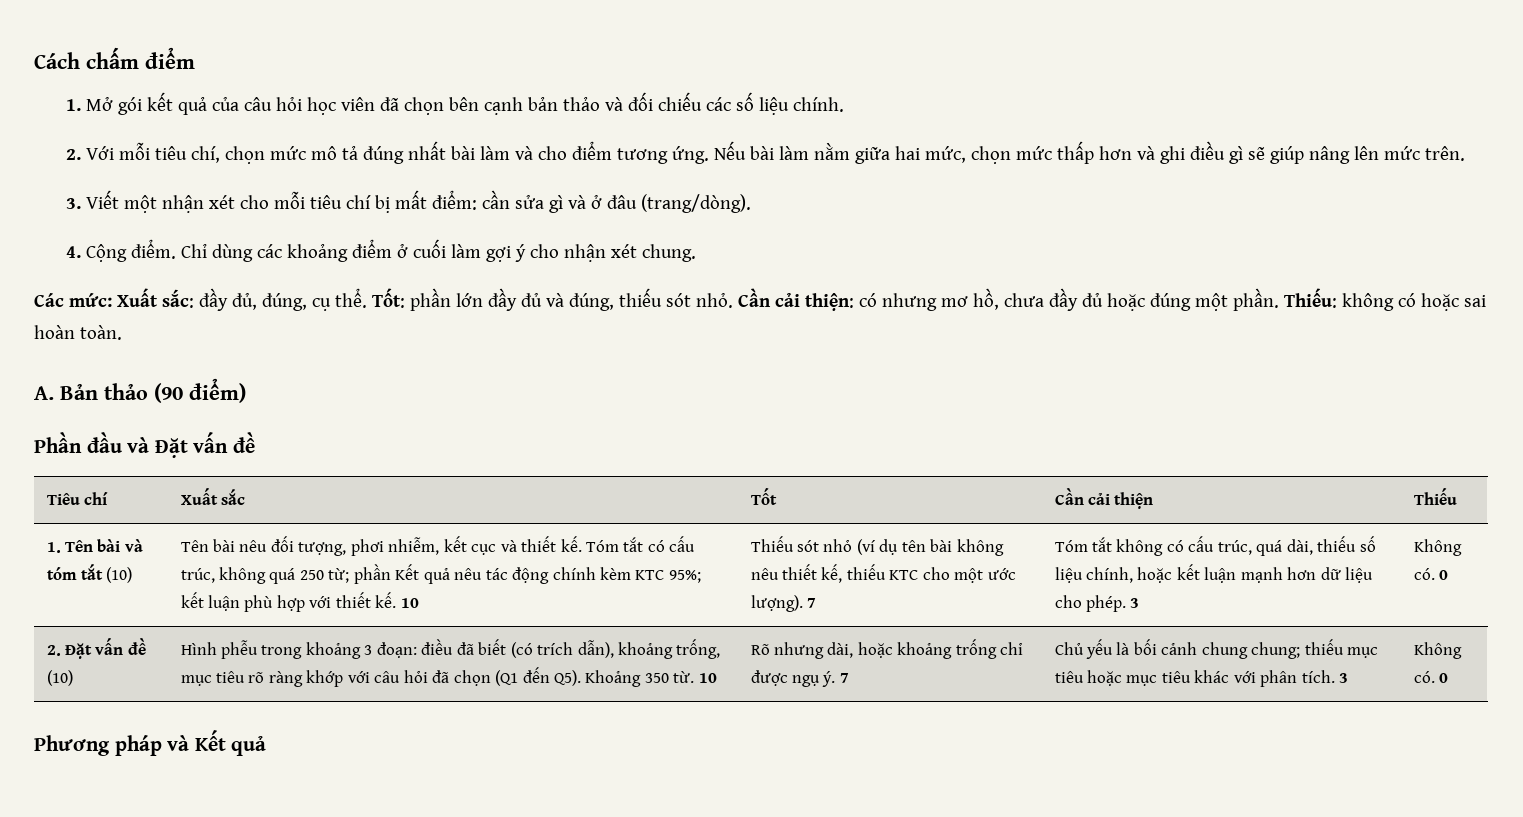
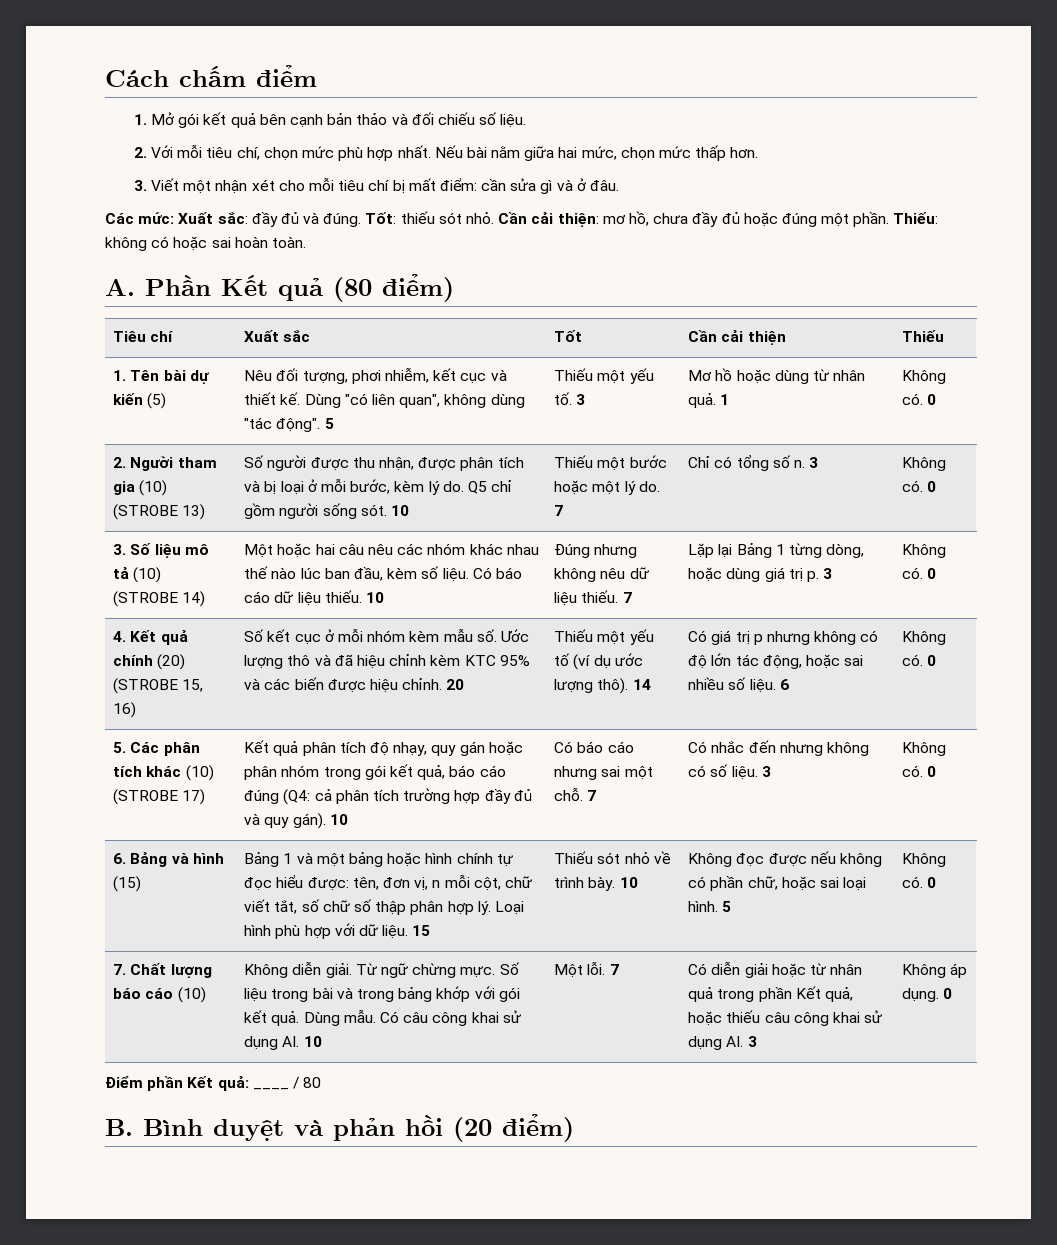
- 1. Mở gói kết quả của câu hỏi học viên đã chọn bên cạnh bản thảo và đối chiếu các số liệu chính.
+ 1. Mở gói kết quả bên cạnh bản thảo và đối chiếu số liệu.
- 2. Với mỗi tiêu chí, chọn mức mô tả đúng nhất bài làm và cho điểm tương ứng.
+ 2. Với mỗi tiêu chí, chọn mức phù hợp nhất.
- Nếu bài làm nằm giữa hai mức, chọn mức thấp hơn và ghi điều gì sẽ giúp nâng lên mức trên.
+ Nếu bài nằm giữa hai mức, chọn mức thấp hơn.
- 3. Viết một nhận xét cho mỗi tiêu chí bị mất điểm: cần sửa gì và ở đâu (trang/dòng).
- 4. Cộng điểm. Chỉ dùng các khoảng điểm ở cuối làm gợi ý cho nhận xét chung.
+ 3. Viết một nhận xét cho mỗi tiêu chí bị mất điểm: cần sửa gì và ở đâu.
- Các mức: Xuất sắc: đầy đủ, đúng, cụ thể. Tốt: phần lớn đầy đủ và đúng, thiếu sót nhỏ.
+ Các mức: Xuất sắc: đầy đủ và đúng. Tốt: thiếu sót nhỏ.
- Cần cải thiện: có nhưng mơ hồ, chưa đầy đủ hoặc đúng một phần.
+ Cần cải thiện: mơ hồ, chưa đầy đủ hoặc đúng một phần.
- A. Bản thảo (90 điểm)
- Phần đầu và Đặt vấn đề
+ A. Phần Kết quả (80 điểm)
- 1. Tên bài và tóm tắt (10) | Tên bài nêu đối tượng, phơi nhiễm, kết cục và thiết kế.
+ 1. Tên bài dự kiến (5) | Nêu đối tượng, phơi nhiễm, kết cục và thiết kế.
- Tóm tắt có cấu trúc, không quá 250 từ; phần Kết quả nêu tác động chính kèm KTC 95%; kết luận phù hợp với thiết kế. 10 | Thiếu sót nhỏ (ví dụ tên bài không nêu thiết kế, thiếu KTC cho một ước lượng). 7 | Tóm tắt không có cấu trúc, quá dài, thiếu số liệu chính, hoặc kết luận mạnh hơn dữ liệu cho phép. 3 | Không có. 0
- 2. Đặt vấn đề (10) | Hình phễu trong khoảng 3 đoạn: điều đã biết (có trích dẫn), khoảng trống, mục tiêu rõ ràng khớp với câu hỏi đã chọn (Q1 đến Q5). Khoảng 350 từ. 10 | Rõ nhưng dài, hoặc khoảng trống chỉ được ngụ ý. 7 | Chủ yếu là bối cảnh chung chung; thiếu mục tiêu hoặc mục tiêu khác với phân tích. 3 | Không có. 0
- Phương pháp và Kết quả
+ Dùng "có liên quan", không dùng "tác động". 5 | Thiếu một yếu tố. 3 | Mơ hồ hoặc dùng từ nhân quả. 1 | Không có. 0
+ 2. Người tham gia (10) (STROBE 13) | Số người được thu nhận, được phân tích và bị loại ở mỗi bước, kèm lý do. Q5 chỉ gồm người sống sót. 10 | Thiếu một bước hoặc một lý do. 7 | Chỉ có tổng số n. 3 | Không có. 0
+ 3. Số liệu mô tả (10) (STROBE 14) | Một hoặc hai câu nêu các nhóm khác nhau thế nào lúc ban đầu, kèm số liệu. Có báo cáo dữ liệu thiếu. 10 | Đúng nhưng không nêu dữ liệu thiếu. 7 | Lặp lại Bảng 1 từng dòng, hoặc dùng giá trị p. 3 | Không có. 0
+ 4. Kết quả chính (20) (STROBE 15, 16) | Số kết cục ở mỗi nhóm kèm mẫu số. Ước lượng thô và đã hiệu chỉnh kèm KTC 95% và các biến được hiệu chỉnh. 20 | Thiếu một yếu tố (ví dụ ước lượng thô). 14 | Có giá trị p nhưng không có độ lớn tác động, hoặc sai nhiều số liệu. 6 | Không có. 0
+ 5. Các phân tích khác (10) (STROBE 17) | Kết quả phân tích độ nhạy, quy gán hoặc phân nhóm trong gói kết quả, báo cáo đúng (Q4: cả phân tích trường hợp đầy đủ và quy gán). 10 | Có báo cáo nhưng sai một chỗ. 7 | Có nhắc đến nhưng không có số liệu. 3 | Không có. 0
+ 6. Bảng và hình (15) | Bảng 1 và một bảng hoặc hình chính tự đọc hiểu được: tên, đơn vị, n mỗi cột, chữ viết tắt, số chữ số thập phân hợp lý. Loại hình phù hợp với dữ liệu. 15 | Thiếu sót nhỏ về trình bày. 10 | Không đọc được nếu không có phần chữ, hoặc sai loại hình. 5 | Không có. 0
+ 7. Chất lượng báo cáo (10) | Không diễn giải. Từ ngữ chừng mực. Số liệu trong bài và trong bảng khớp với gói kết quả. Dùng mẫu. Có câu công khai sử dụng AI. 10 | Một lỗi. 7 | Có diễn giải hoặc từ nhân quả trong phần Kết quả, hoặc thiếu câu công khai sử dụng AI. 3 | Không áp dụng. 0
+ Điểm phần Kết quả: ____ / 80
+ B. Bình duyệt và phản hồi (20 điểm)

